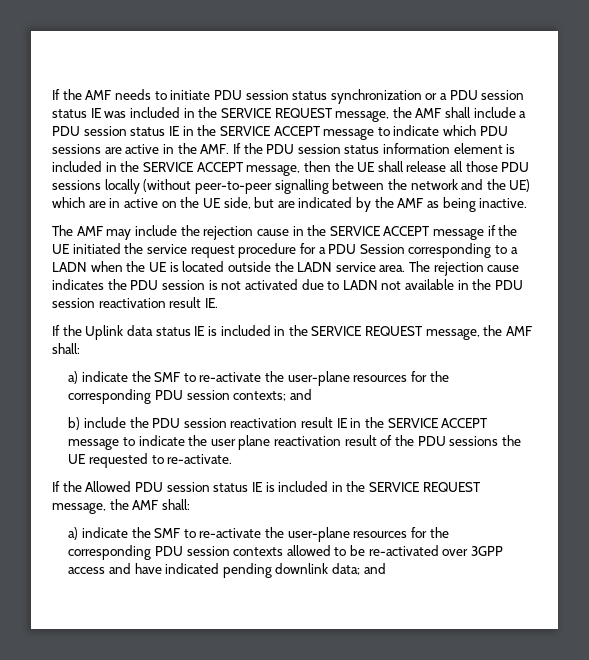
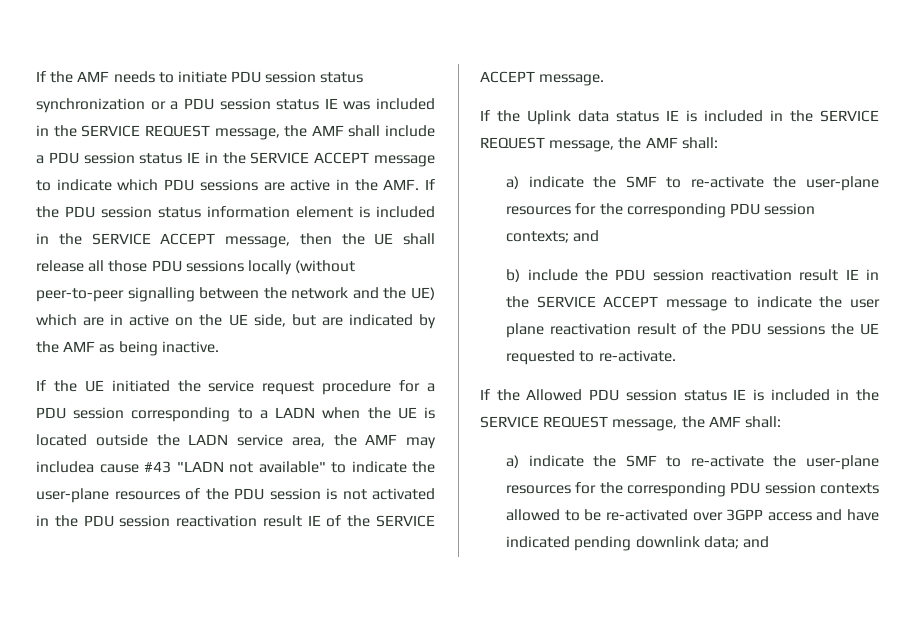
- The AMF may include the rejection cause in the SERVICE ACCEPT message if the UE initiated the service request procedure for a PDU Session corresponding to a LADN when the UE is located outside the LADN service area. The rejection cause indicates the PDU session is not activated due to LADN not available in the PDU session reactivation result IE.
+ If the UE initiated the service request procedure for a PDU session corresponding to a LADN when the UE is located outside the LADN service area, the AMF may includea cause #43 "LADN not available" to indicate the user-plane resources of the PDU session is not activated in the PDU session reactivation result IE of the SERVICE ACCEPT message.

